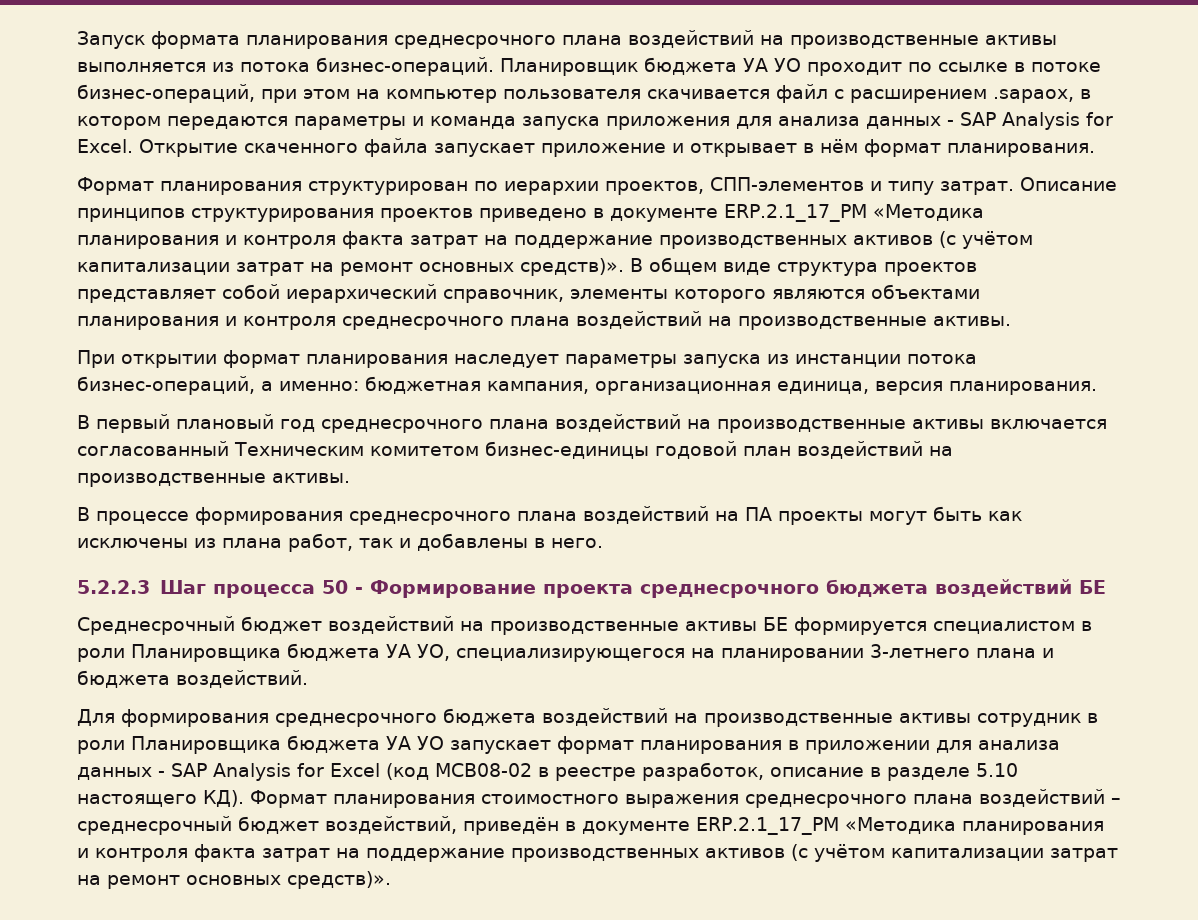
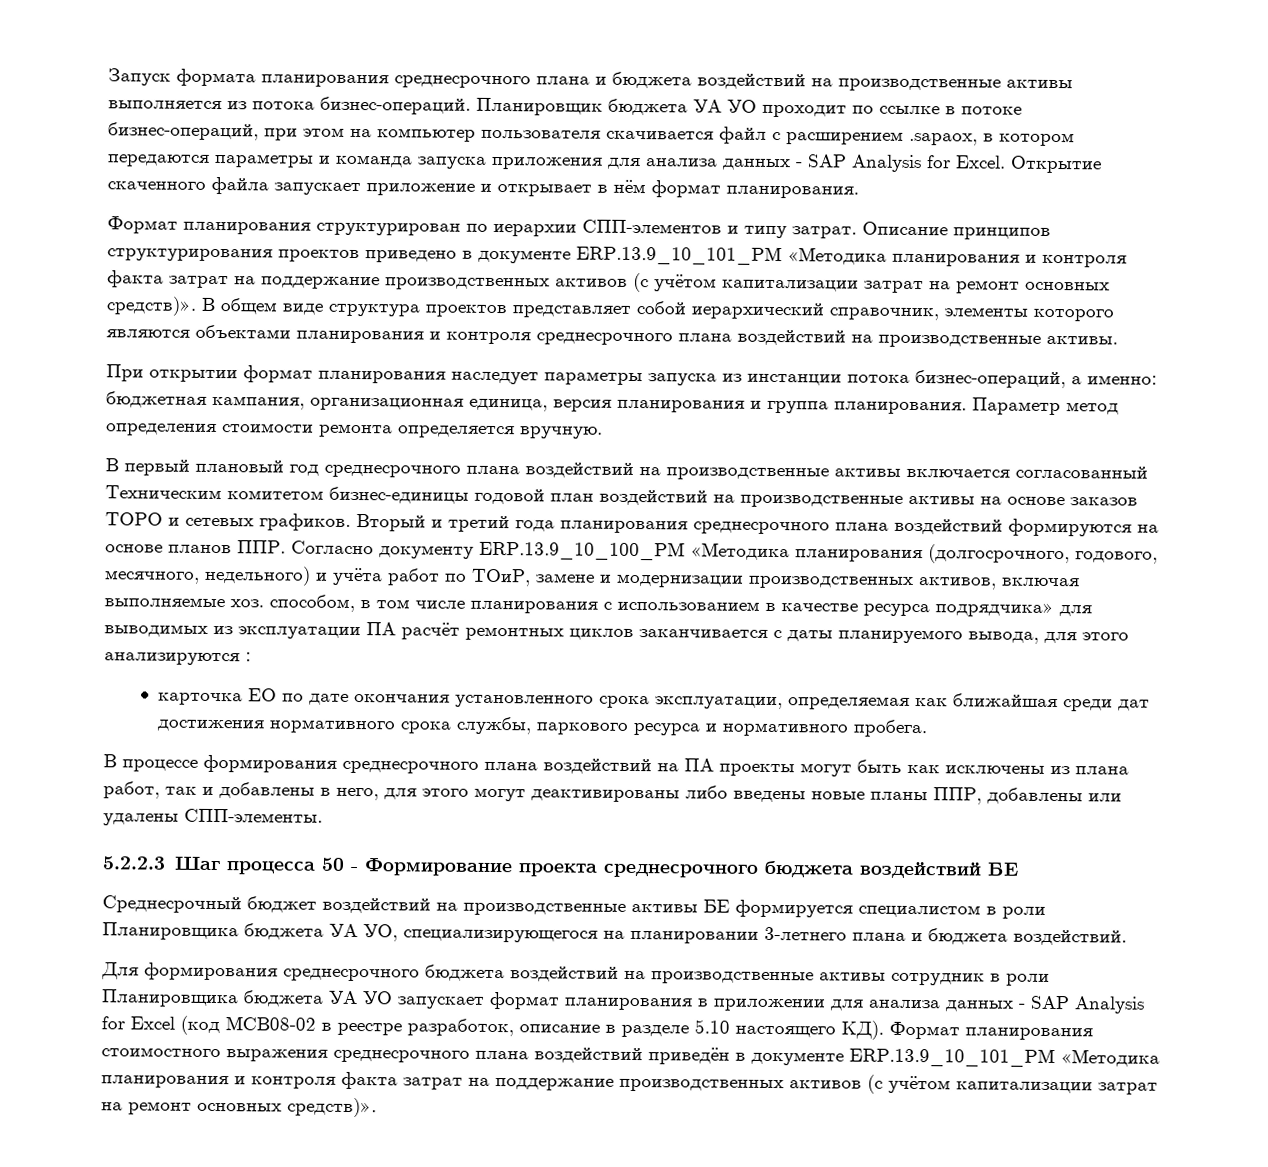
- Запуск формата планирования среднесрочного плана воздействий на производственные активы выполняется из потока бизнес-операций.
+ Запуск формата планирования среднесрочного плана и бюджета воздействий на производственные активы выполняется из потока бизнес-операций.
- Формат планирования структурирован по иерархии проектов, СПП-элементов и типу затрат.
+ Формат планирования структурирован по иерархии СПП-элементов и типу затрат.
- Описание принципов структурирования проектов приведено в документе ERP.2.1_17_PM «Методика планирования и контроля факта затрат на поддержание производственных активов (с учётом капитализации затрат на ремонт основных средств)».
+ Описание принципов структурирования проектов приведено в документе ERP.13.9_10_101_PM «Методика планирования и контроля факта затрат на поддержание производственных активов (с учётом капитализации затрат на ремонт основных средств)».
- При открытии формат планирования наследует параметры запуска из инстанции потока бизнес-операций, а именно: бюджетная кампания, организационная единица, версия планирования.
+ При открытии формат планирования наследует параметры запуска из инстанции потока бизнес-операций, а именно: бюджетная кампания, организационная единица, версия планирования и группа планирования. Параметр метод определения стоимости ремонта определяется вручную.
- В первый плановый год среднесрочного плана воздействий на производственные активы включается согласованный Техническим комитетом бизнес-единицы годовой план воздействий на производственные активы.
+ В первый плановый год среднесрочного плана воздействий на производственные активы включается согласованный Техническим комитетом бизнес-единицы годовой план воздействий на производственные активы на основе заказов ТОРО и сетевых графиков. Вторый и третий года планирования среднесрочного плана воздействий формируются на основе планов ППР. Согласно документу ERP.13.9_10_100_PM «Методика планирования (долгосрочного, годового, месячного, недельного) и учёта работ по ТОиР, замене и модернизации производственных активов, включая выполняемые хоз. способом, в том числе планирования с использованием в качестве ресурса подрядчика» для выводимых из эксплуатации ПА расчёт ремонтных циклов заканчивается с даты планируемого вывода, для этого анализируются :
+ карточка ЕО по дате окончания установленного срока эксплуатации, определяемая как ближайшая среди дат достижения нормативного срока службы, паркового ресурса и нормативного пробега.
- В процессе формирования среднесрочного плана воздействий на ПА проекты могут быть как исключены из плана работ, так и добавлены в него.
+ В процессе формирования среднесрочного плана воздействий на ПА проекты могут быть как исключены из плана работ, так и добавлены в него, для этого могут деактивированы либо введены новые планы ППР, добавлены или удалены СПП-элементы.
- Для формирования среднесрочного бюджета воздействий на производственные активы сотрудник в роли Планировщика бюджета УА УО запускает формат планирования в приложении для анализа данных - SAP Analysis for Excel (код MCB08-02 в реестре разработок, описание в разделе 5.10 настоящего КД). Формат планирования стоимостного выражения среднесрочного плана воздействий – среднесрочный бюджет воздействий, приведён в документе ERP.2.1_17_PM «Методика планирования и контроля факта затрат на поддержание производственных активов (с учётом капитализации затрат на ремонт основных средств)».
+ Для формирования среднесрочного бюджета воздействий на производственные активы сотрудник в роли Планировщика бюджета УА УО запускает формат планирования в приложении для анализа данных - SAP Analysis for Excel (код MCB08-02 в реестре разработок, описание в разделе 5.10 настоящего КД). Формат планирования стоимостного выражения среднесрочного плана воздействий приведён в документе ERP.13.9_10_101_PM «Методика планирования и контроля факта затрат на поддержание производственных активов (с учётом капитализации затрат на ремонт основных средств)».

